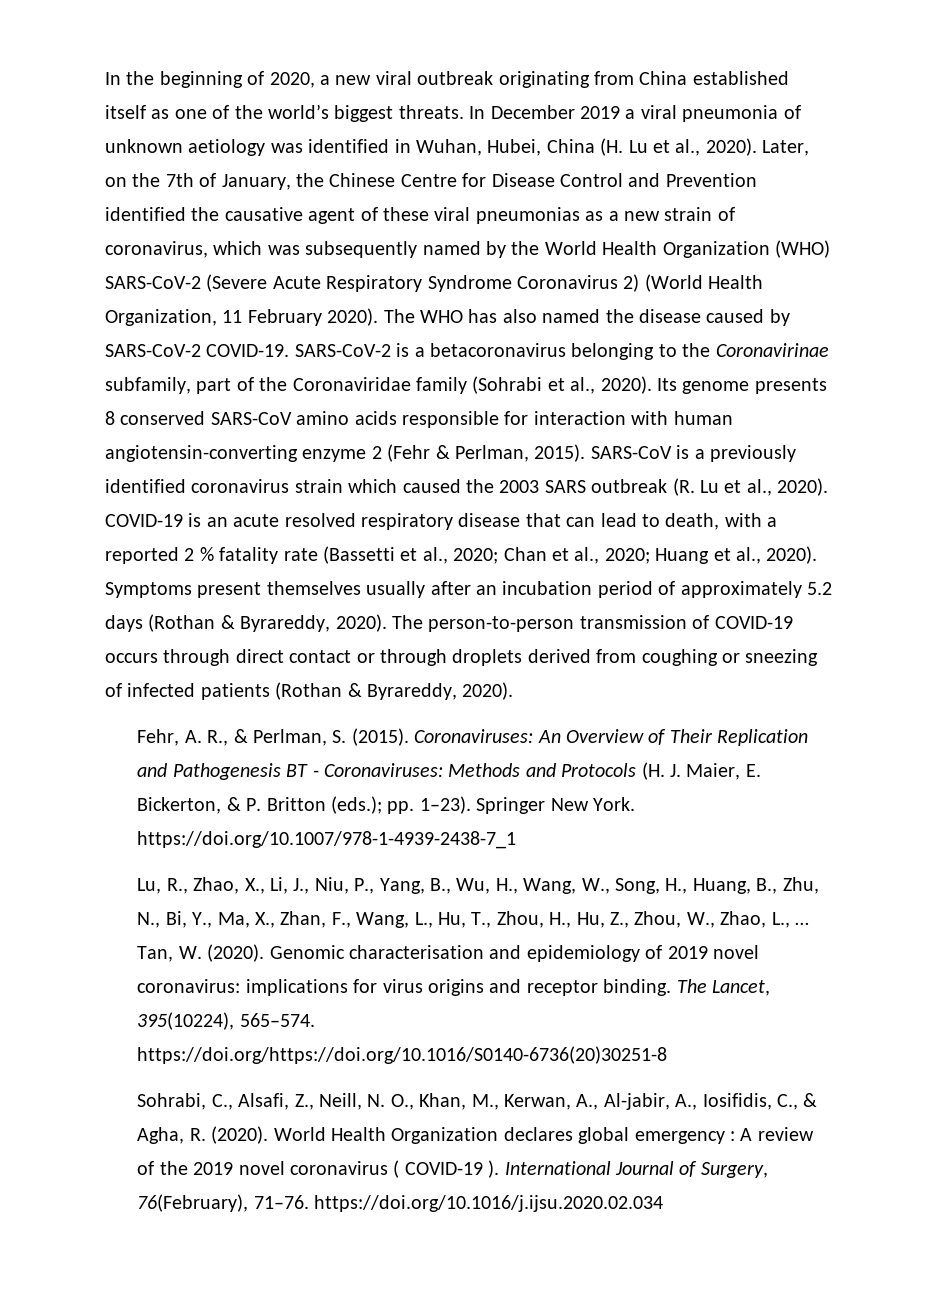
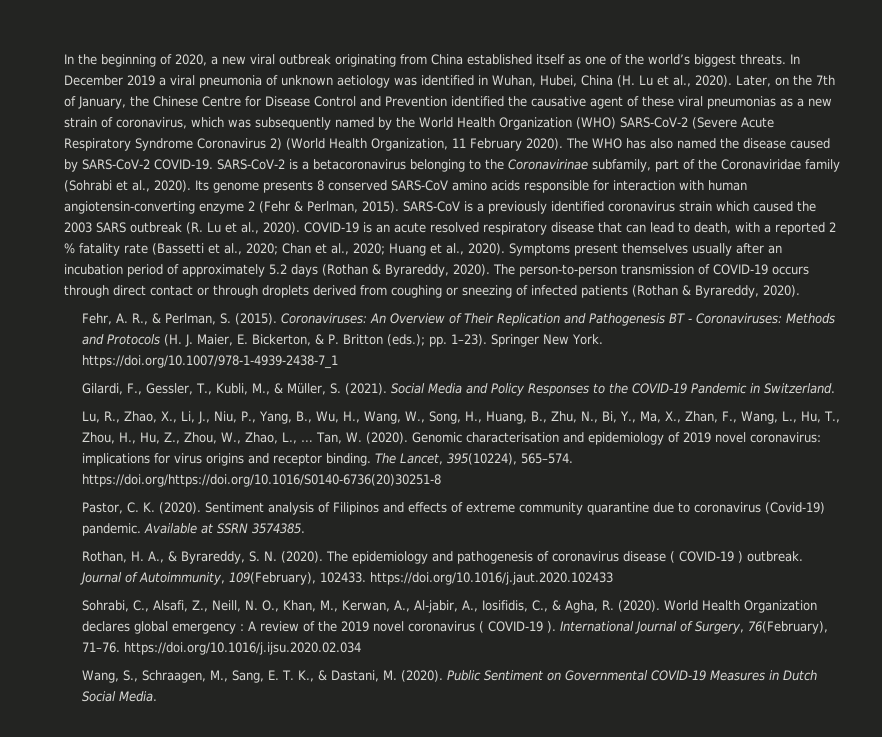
+ Gilardi, F., Gessler, T., Kubli, M., & Müller, S. (2021). Social Media and Policy Responses to the COVID-19 Pandemic in Switzerland.
+ Pastor, C. K. (2020). Sentiment analysis of Filipinos and effects of extreme community quarantine due to coronavirus (Covid-19) pandemic. Available at SSRN 3574385.
+ Rothan, H. A., & Byrareddy, S. N. (2020). The epidemiology and pathogenesis of coronavirus disease ( COVID-19 ) outbreak. Journal of Autoimmunity, 109(February), 102433. https://doi.org/10.1016/j.jaut.2020.102433
+ Wang, S., Schraagen, M., Sang, E. T. K., & Dastani, M. (2020). Public Sentiment on Governmental COVID-19 Measures in Dutch Social Media.

